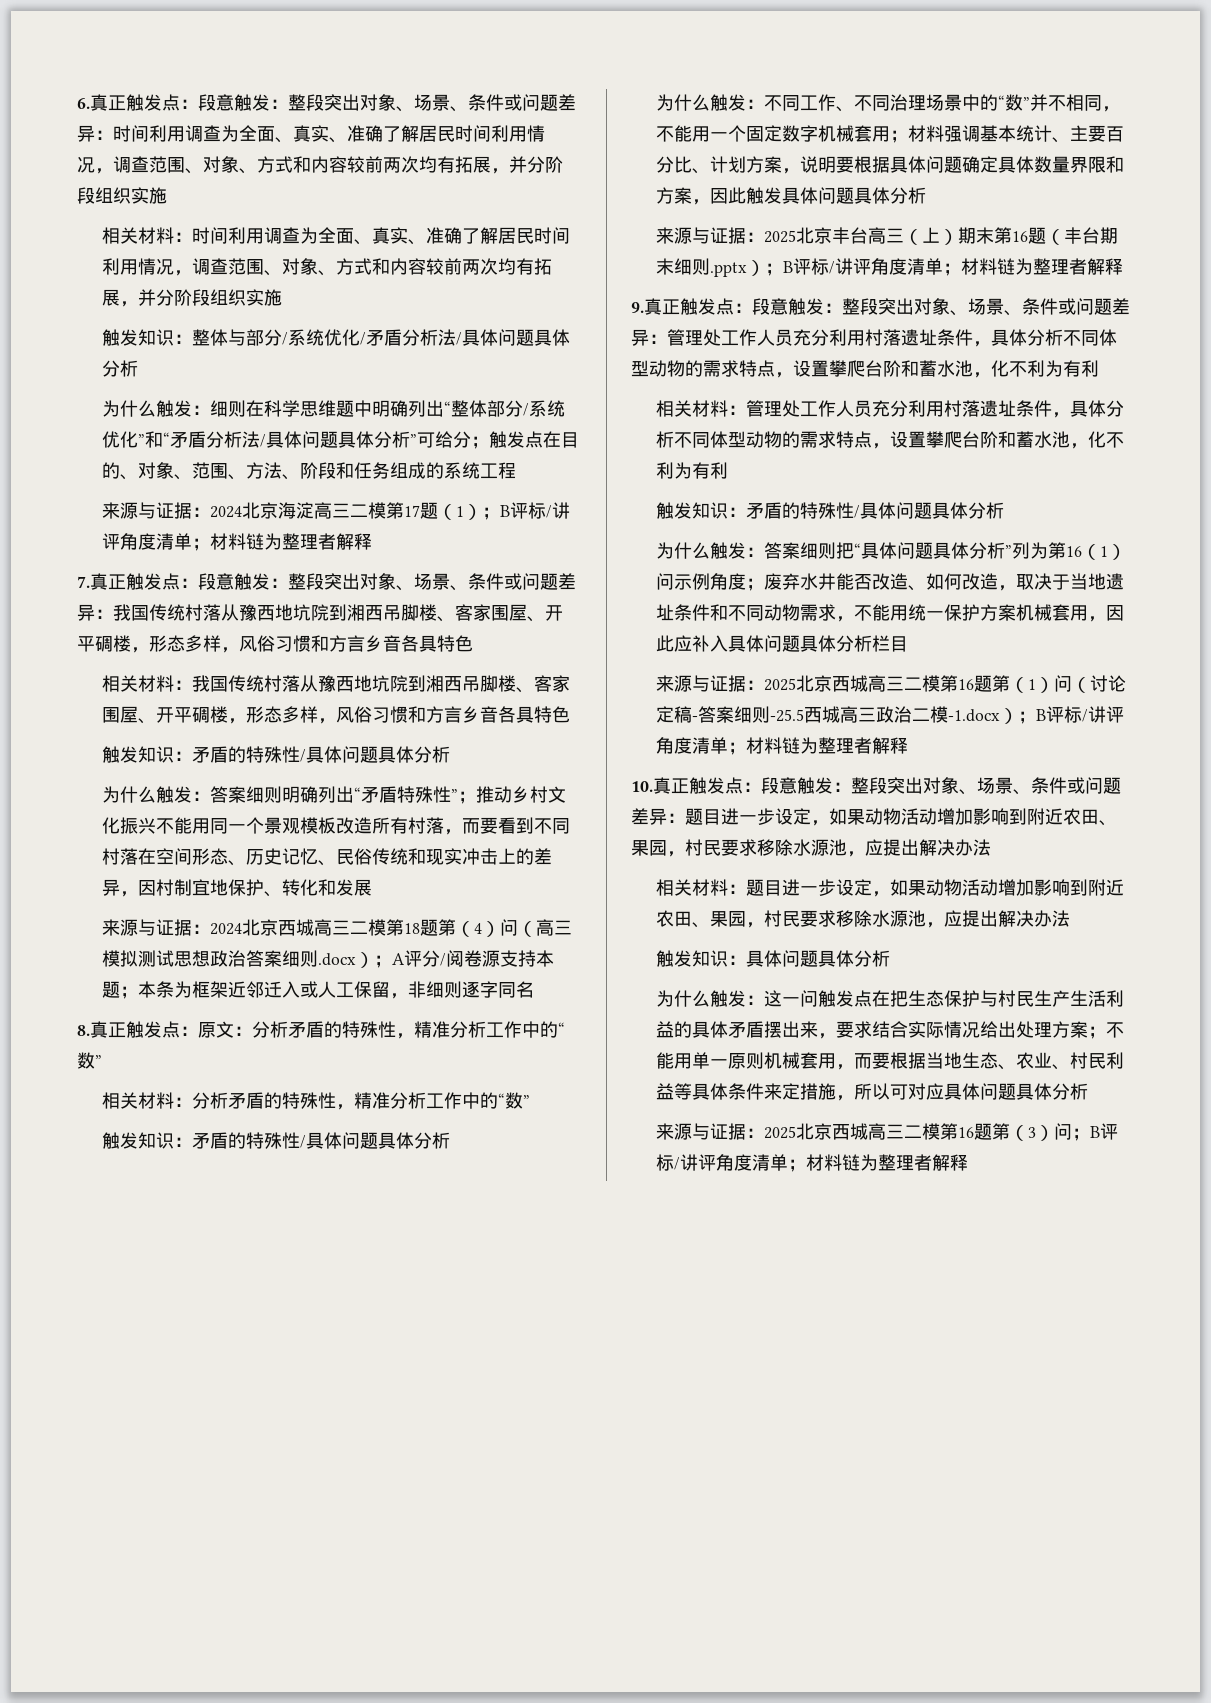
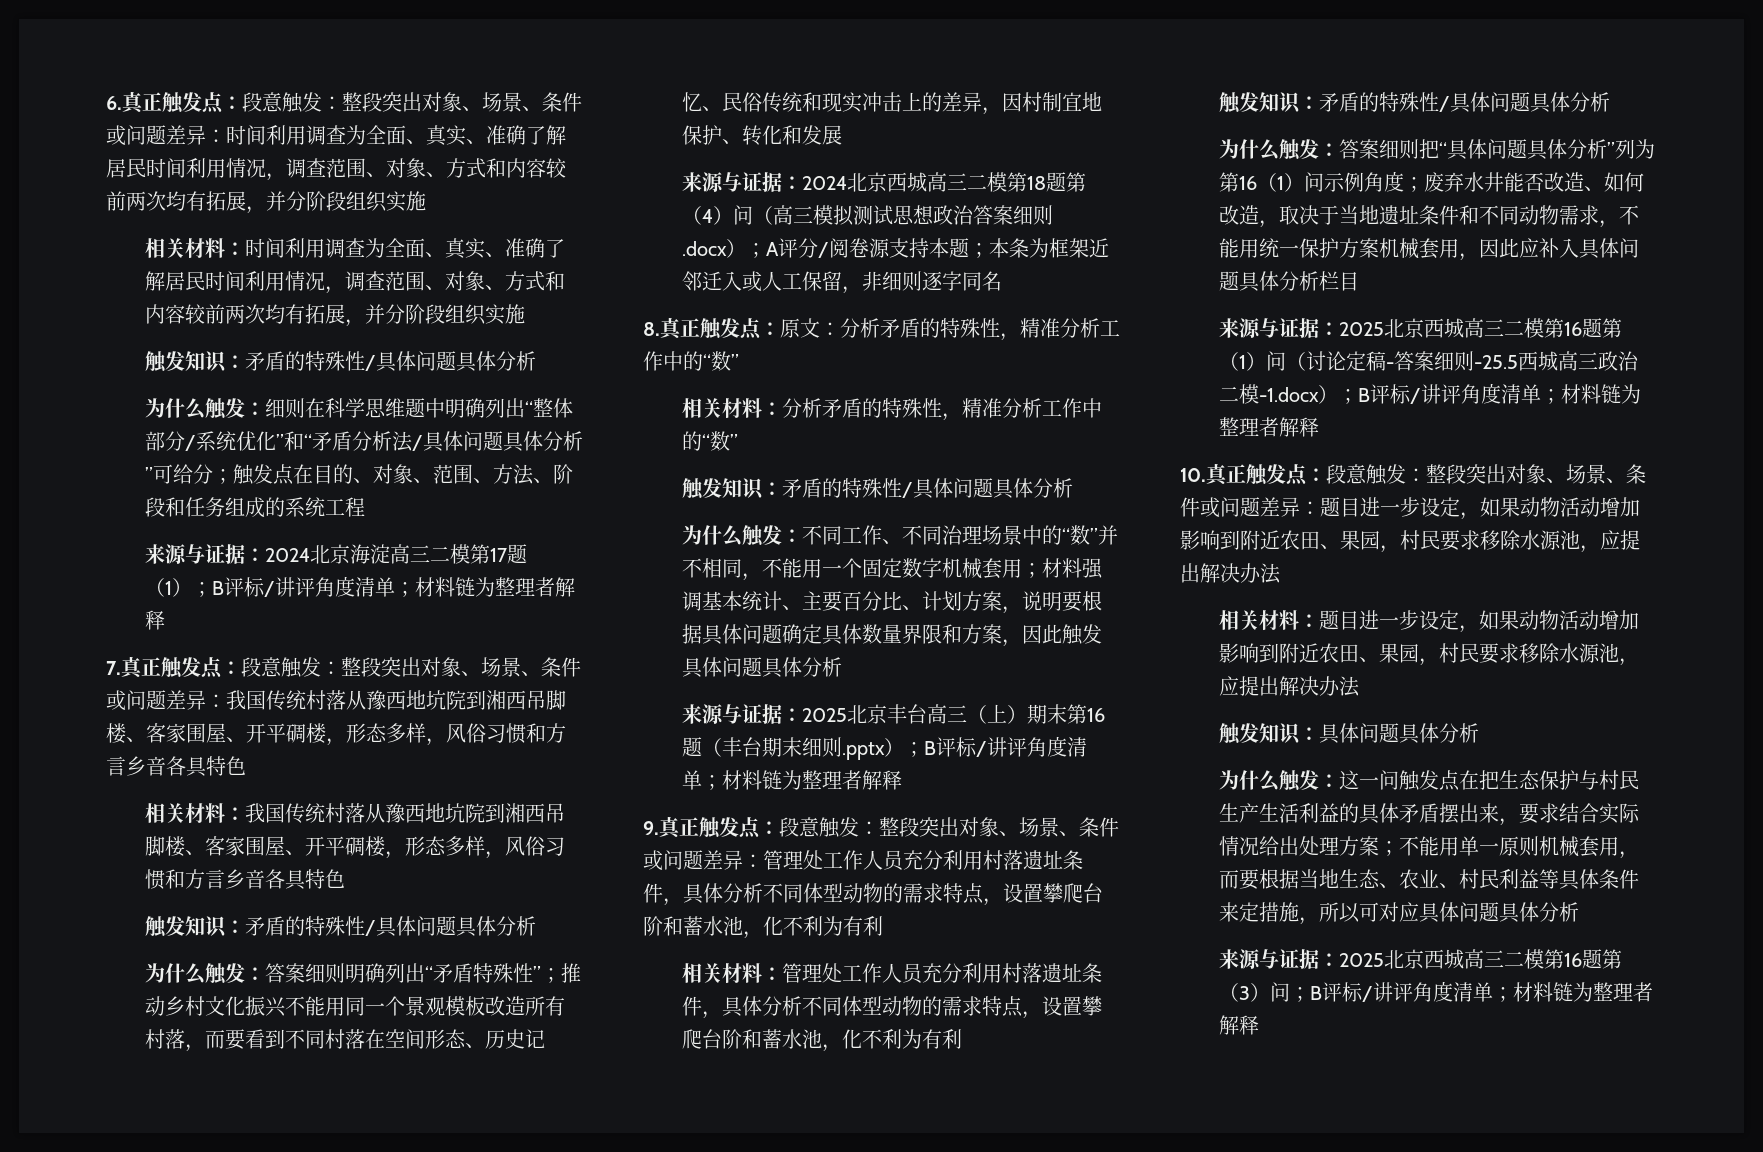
  相关材料：时间利用调查为全面、真实、准确了解居民时间利用情况，调查范围、对象、方式和内容较前两次均有拓展，并分阶段组织实施
- 触发知识：整体与部分/系统优化/矛盾分析法/具体问题具体分析
+ 触发知识：矛盾的特殊性/具体问题具体分析

